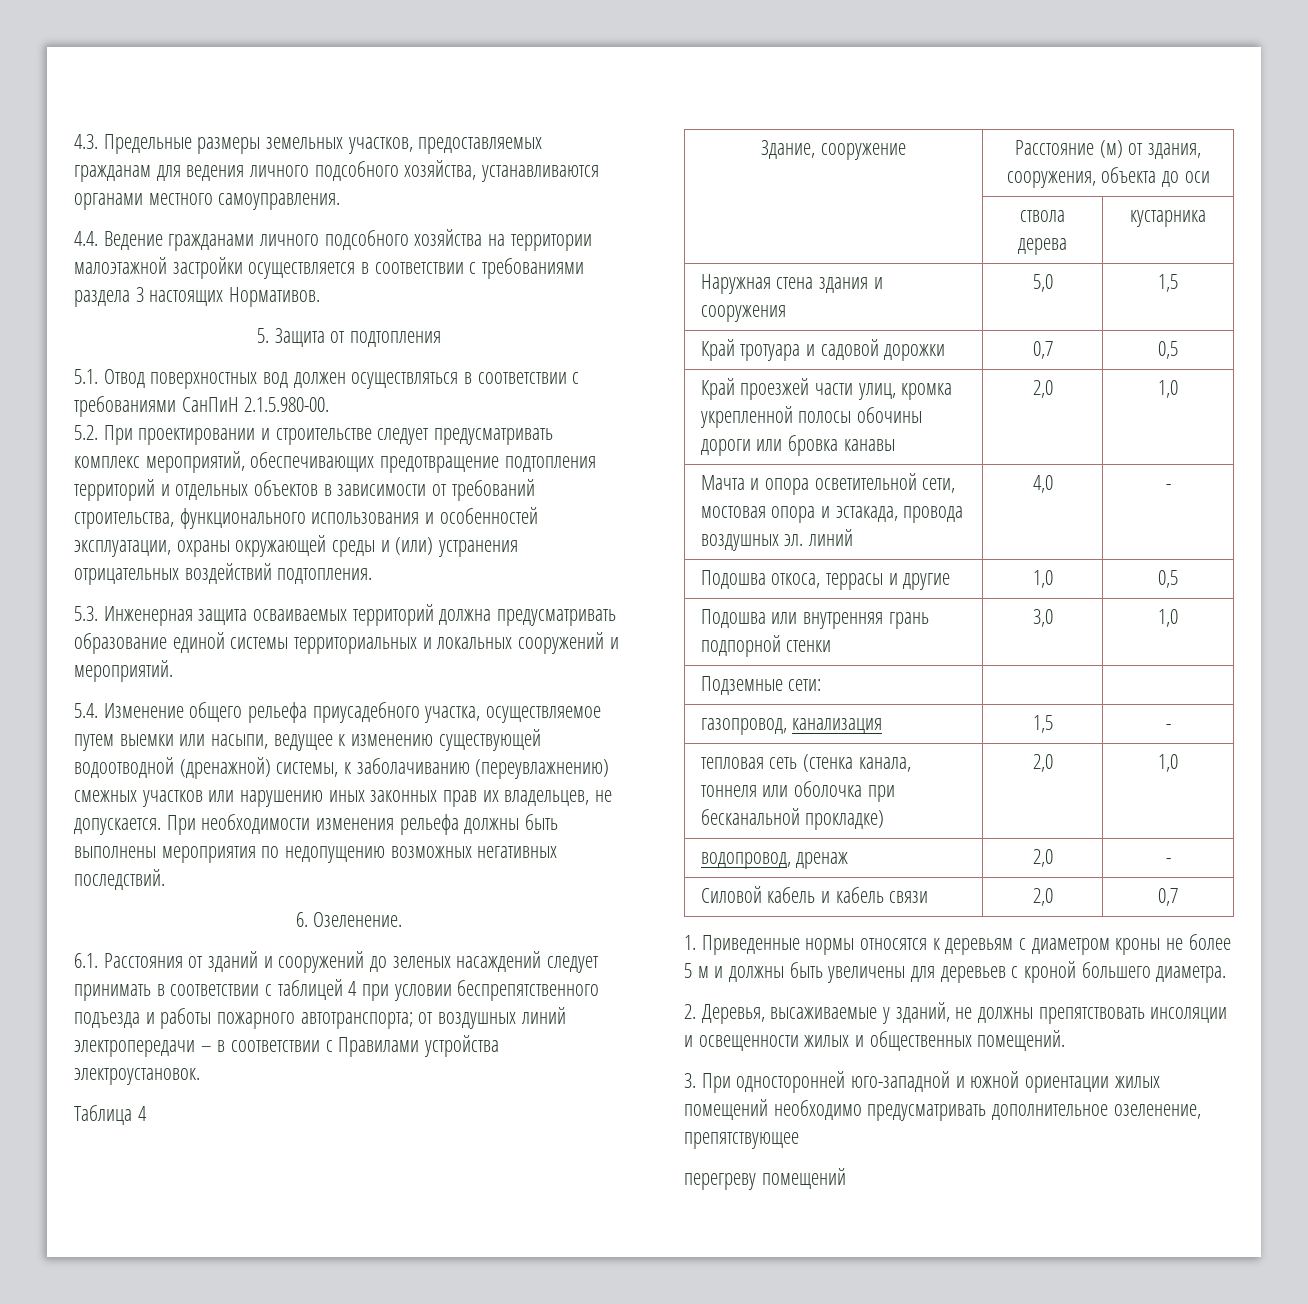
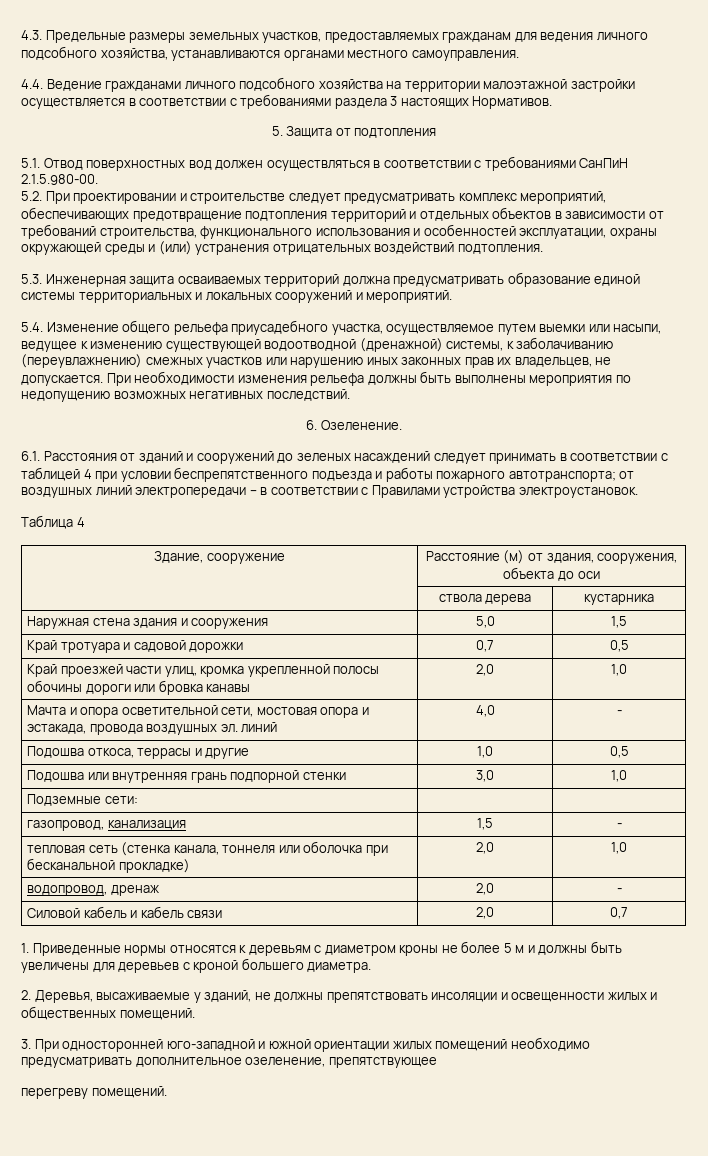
- перегреву помещений
+ перегреву помещений.

